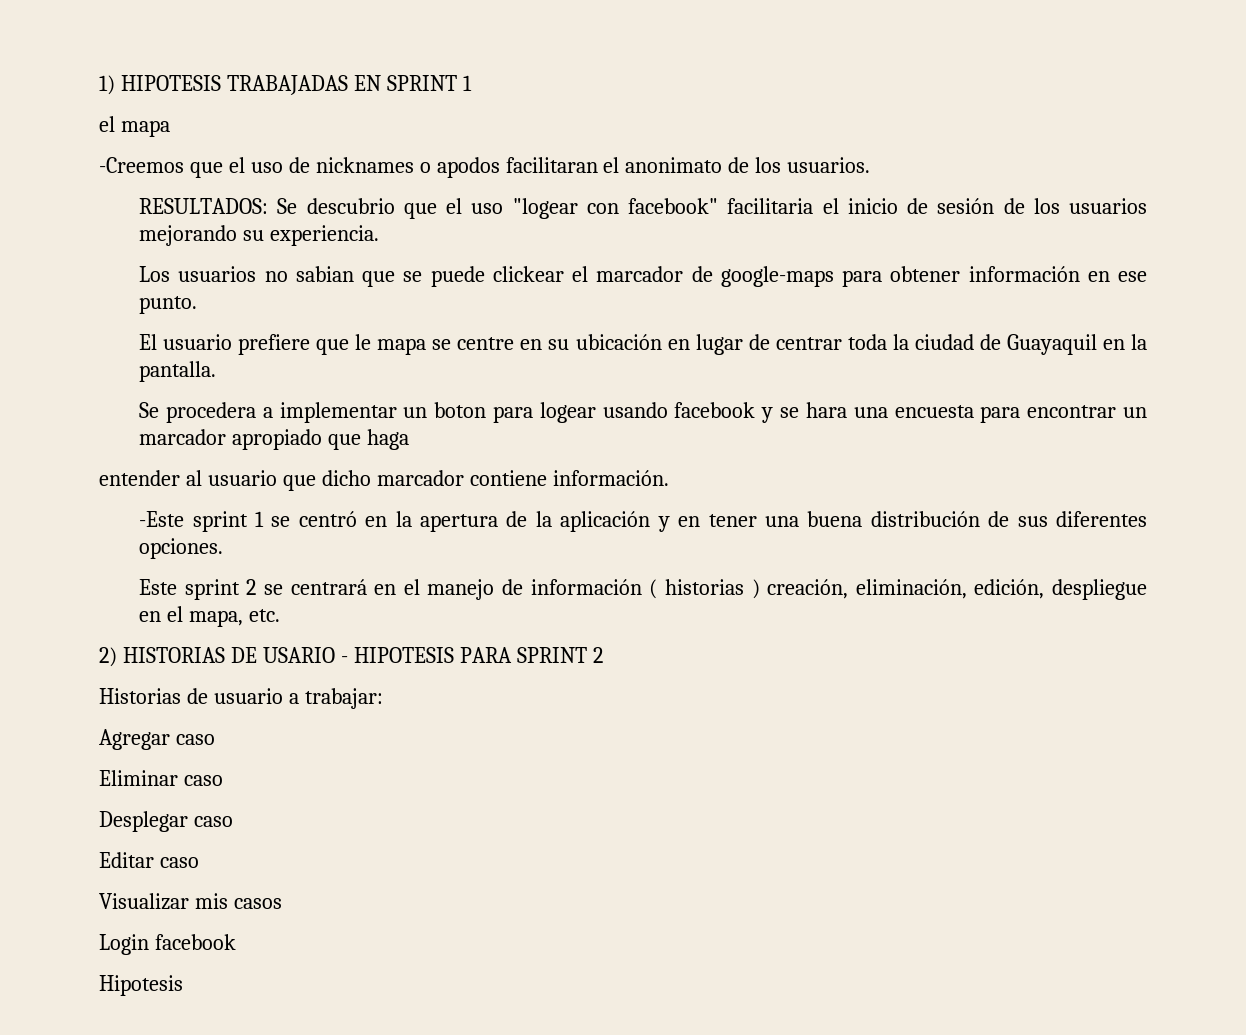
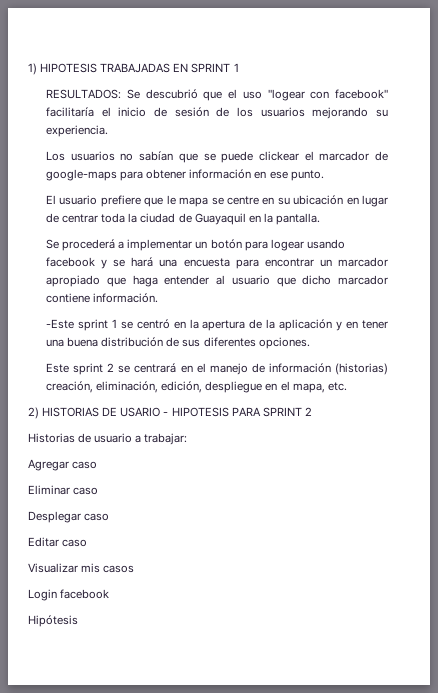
- el mapa
- -Creemos que el uso de nicknames o apodos facilitaran el anonimato de los usuarios.
- RESULTADOS: Se descubrio que el uso "logear con facebook" facilitaria el inicio de sesión de los usuarios mejorando su experiencia.
+ RESULTADOS: Se descubrió que el uso "logear con facebook" facilitaría el inicio de sesión de los usuarios mejorando su experiencia.
- Los usuarios no sabian que se puede clickear el marcador de google-maps para obtener información en ese punto.
+ Los usuarios no sabían que se puede clickear el marcador de google-maps para obtener información en ese punto.
- Se procedera a implementar un boton para logear usando facebook y se hara una encuesta para encontrar un marcador apropiado que haga
- entender al usuario que dicho marcador contiene información.
+ Se procederá a implementar un botón para logear usando facebook y se hará una encuesta para encontrar un marcador apropiado que haga entender al usuario que dicho marcador contiene información.
- Este sprint 2 se centrará en el manejo de información ( historias ) creación, eliminación, edición, despliegue en el mapa, etc.
+ Este sprint 2 se centrará en el manejo de información (historias) creación, eliminación, edición, despliegue en el mapa, etc.
- Hipotesis
+ Hipótesis

